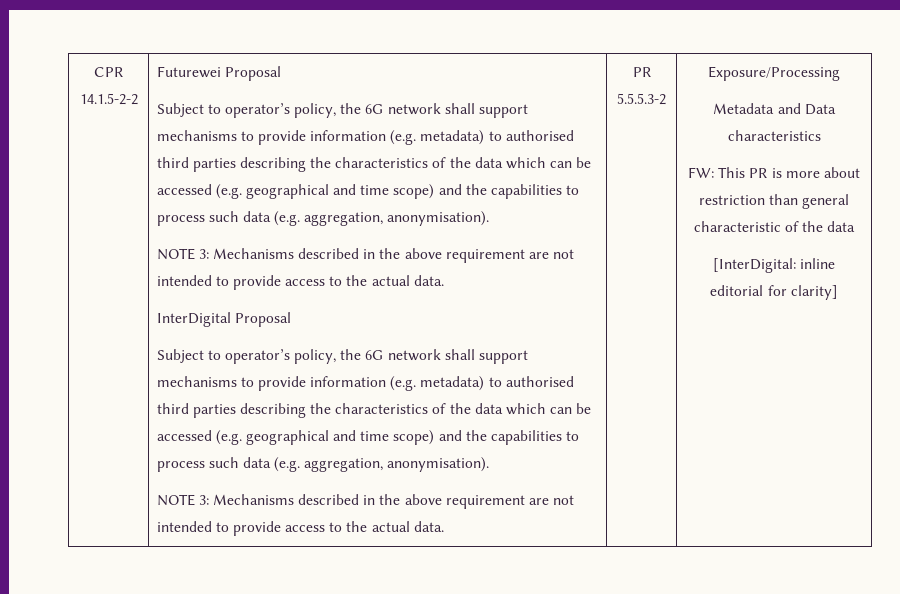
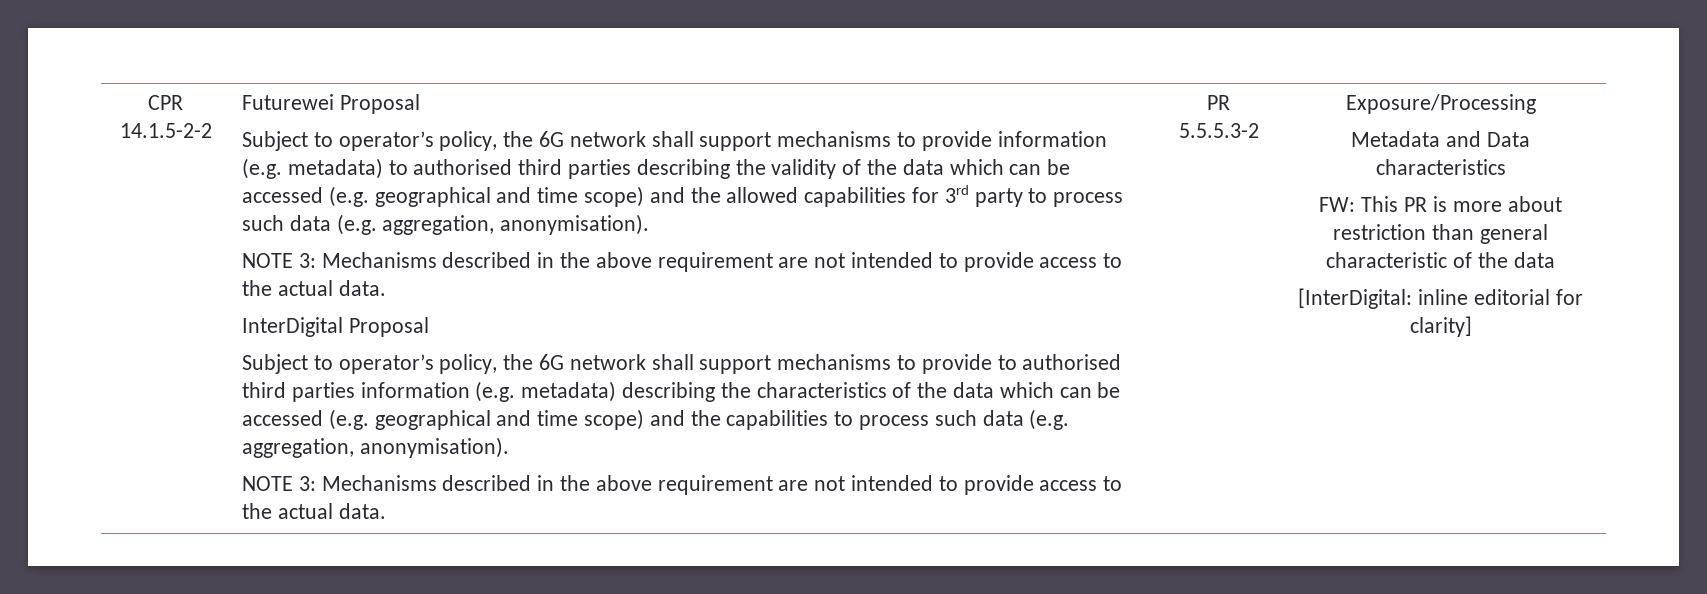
  Futurewei Proposal
- Subject to operator’s policy, the 6G network shall support mechanisms to provide information (e.g. metadata) to authorised third parties describing the characteristics of the data which can be accessed (e.g. geographical and time scope) and the capabilities to process such data (e.g. aggregation, anonymisation).
+ Subject to operator’s policy, the 6G network shall support mechanisms to provide information (e.g. metadata) to authorised third parties describing the validity of the data which can be accessed (e.g. geographical and time scope) and the allowed capabilities for 3rd party to process such data (e.g. aggregation, anonymisation).
  InterDigital Proposal
- Subject to operator’s policy, the 6G network shall support mechanisms to provide information (e.g. metadata) to authorised third parties describing the characteristics of the data which can be accessed (e.g. geographical and time scope) and the capabilities to process such data (e.g. aggregation, anonymisation).
+ Subject to operator’s policy, the 6G network shall support mechanisms to provide to authorised third parties information (e.g. metadata) describing the characteristics of the data which can be accessed (e.g. geographical and time scope) and the capabilities to process such data (e.g. aggregation, anonymisation).

